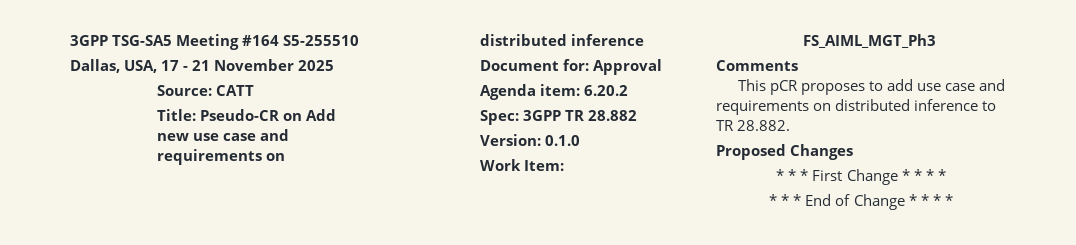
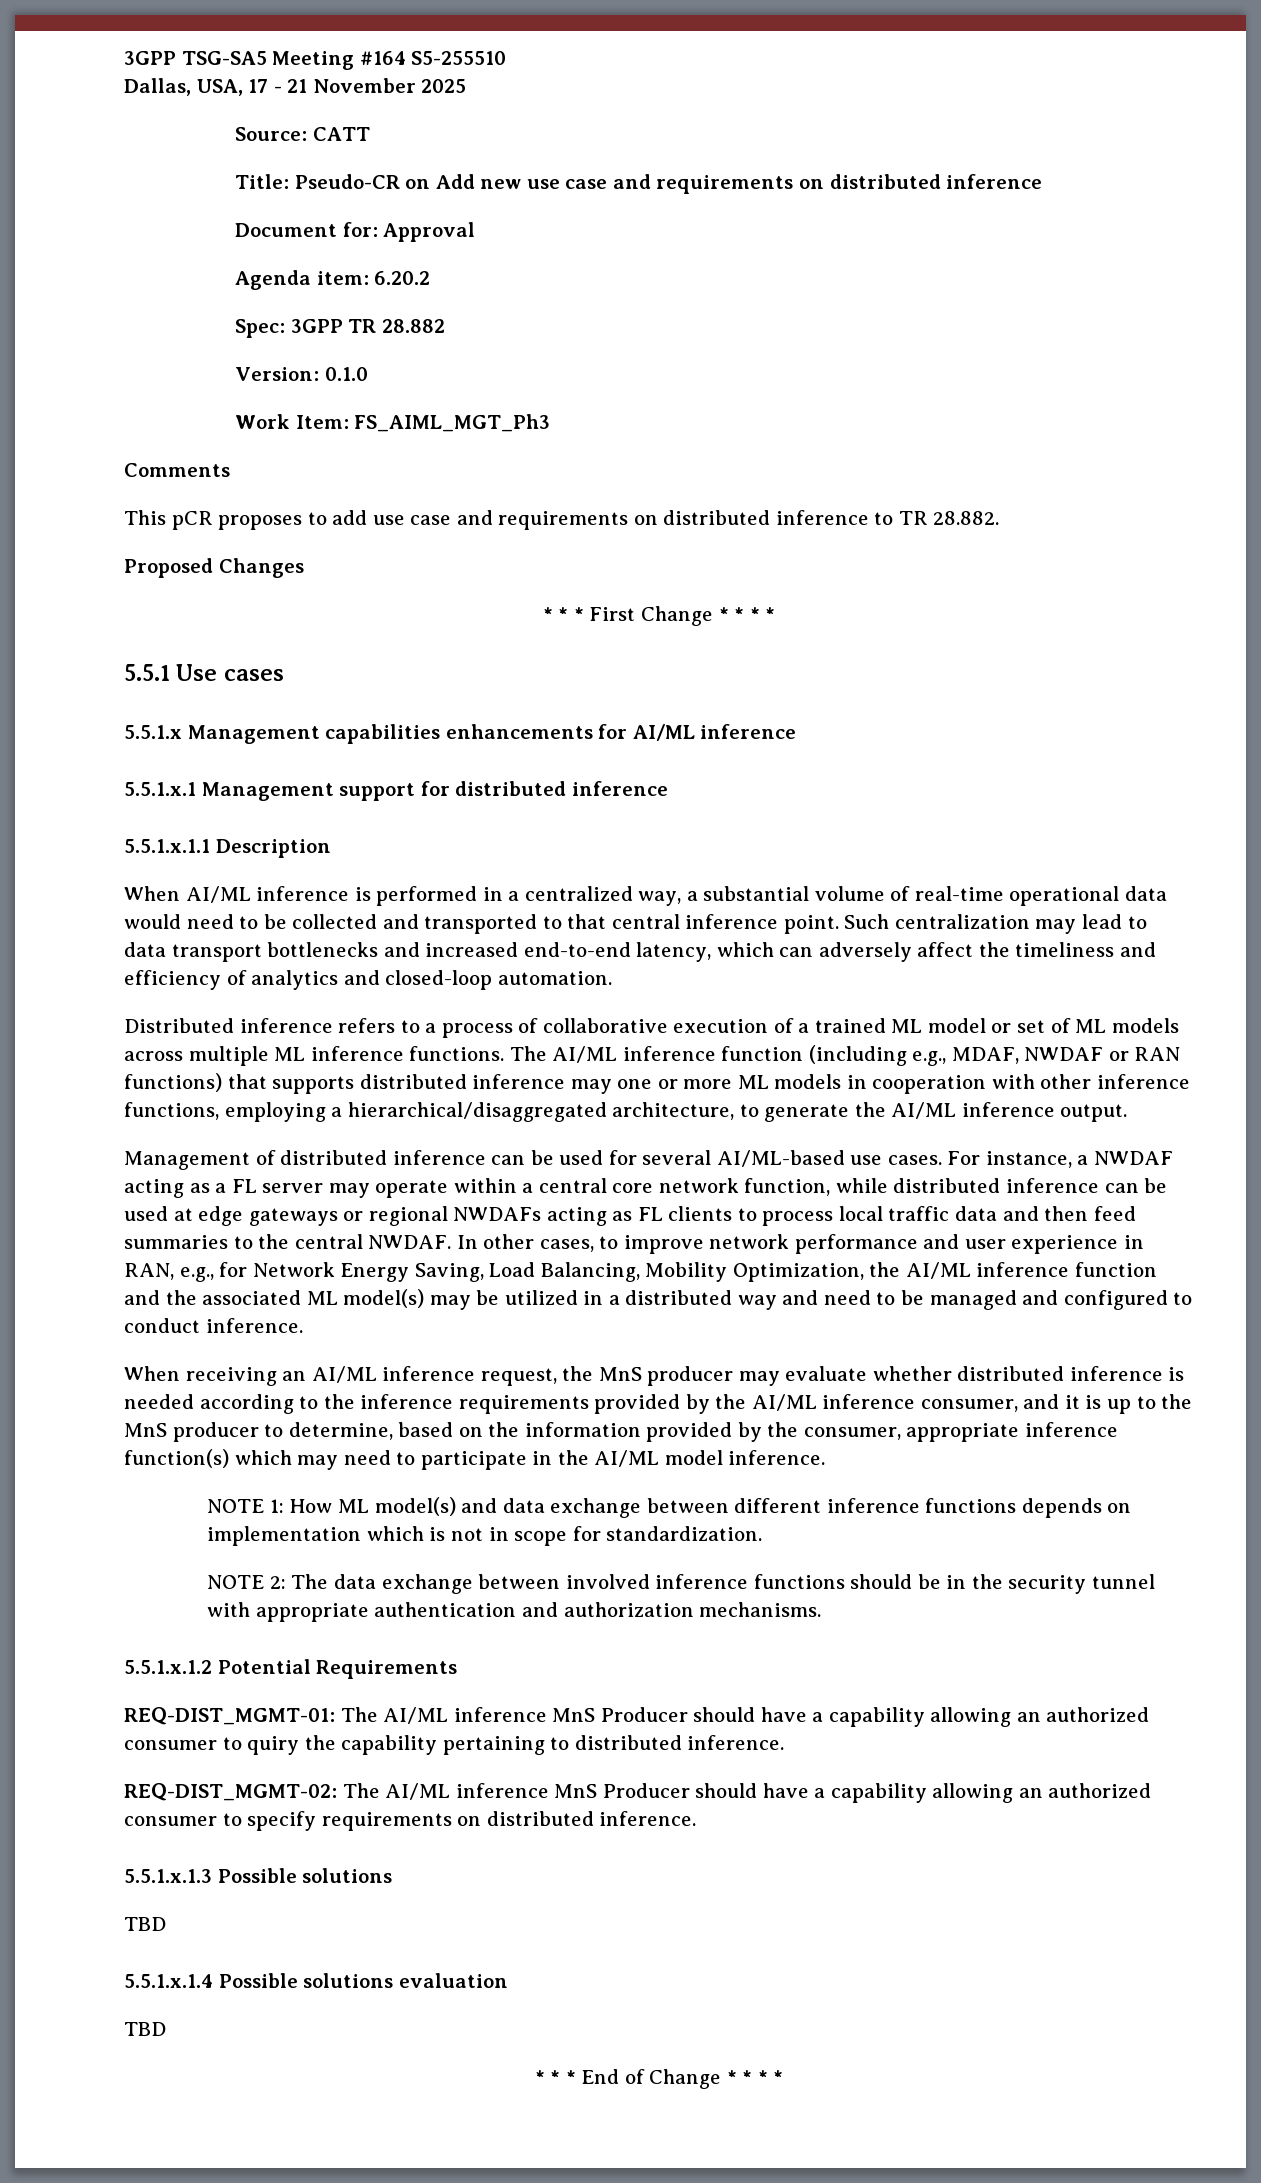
+ 5.5.1 Use cases
+ 5.5.1.x Management capabilities enhancements for AI/ML inference
+ 5.5.1.x.1 Management support for distributed inference
+ 5.5.1.x.1.1 Description
+ When AI/ML inference is performed in a centralized way, a substantial volume of real-time operational data would need to be collected and transported to that central inference point. Such centralization may lead to data transport bottlenecks and increased end-to-end latency, which can adversely affect the timeliness and efficiency of analytics and closed-loop automation.
+ Distributed inference refers to a process of collaborative execution of a trained ML model or set of ML models across multiple ML inference functions. The AI/ML inference function (including e.g., MDAF, NWDAF or RAN functions) that supports distributed inference may one or more ML models in cooperation with other inference functions, employing a hierarchical/disaggregated architecture, to generate the AI/ML inference output.
+ Management of distributed inference can be used for several AI/ML-based use cases. For instance, a NWDAF acting as a FL server may operate within a central core network function, while distributed inference can be used at edge gateways or regional NWDAFs acting as FL clients to process local traffic data and then feed summaries to the central NWDAF. In other cases, to improve network performance and user experience in RAN, e.g., for Network Energy Saving, Load Balancing, Mobility Optimization, the AI/ML inference function and the associated ML model(s) may be utilized in a distributed way and need to be managed and configured to conduct inference.
+ When receiving an AI/ML inference request, the MnS producer may evaluate whether distributed inference is needed according to the inference requirements provided by the AI/ML inference consumer, and it is up to the MnS producer to determine, based on the information provided by the consumer, appropriate inference function(s) which may need to participate in the AI/ML model inference.
+ NOTE 1: How ML model(s) and data exchange between different inference functions depends on implementation which is not in scope for standardization.
+ NOTE 2: The data exchange between involved inference functions should be in the security tunnel with appropriate authentication and authorization mechanisms.
+ 5.5.1.x.1.2 Potential Requirements
+ REQ-DIST_MGMT-01: The AI/ML inference MnS Producer should have a capability allowing an authorized consumer to quiry the capability pertaining to distributed inference.
+ REQ-DIST_MGMT-02: The AI/ML inference MnS Producer should have a capability allowing an authorized consumer to specify requirements on distributed inference.
+ 5.5.1.x.1.3 Possible solutions
+ TBD
+ 5.5.1.x.1.4 Possible solutions evaluation
+ TBD

